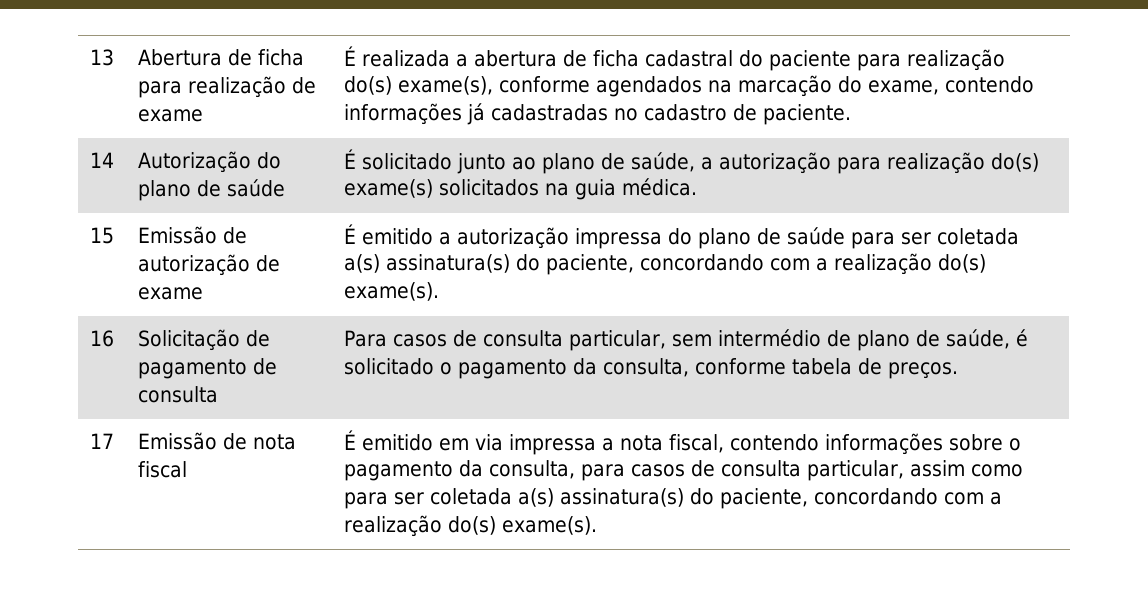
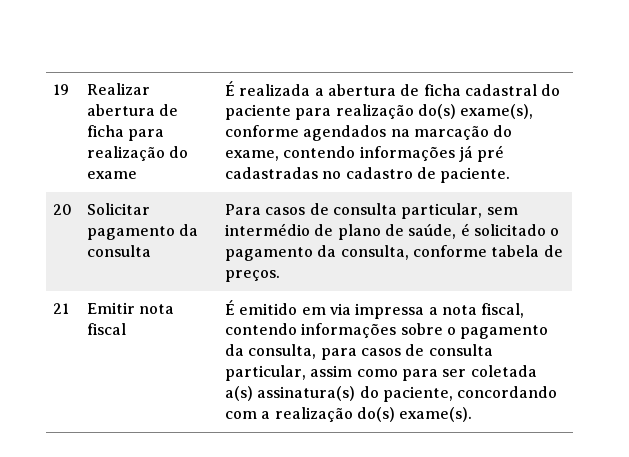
- 13 | Abertura de ficha para realização de exame | É realizada a abertura de ficha cadastral do paciente para realização do(s) exame(s), conforme agendados na marcação do exame, contendo informações já cadastradas no cadastro de paciente.
+ 19 | Realizar abertura de ficha para realização do exame | É realizada a abertura de ficha cadastral do paciente para realização do(s) exame(s), conforme agendados na marcação do exame, contendo informações já pré cadastradas no cadastro de paciente.
- 14 | Autorização do plano de saúde | É solicitado junto ao plano de saúde, a autorização para realização do(s) exame(s) solicitados na guia médica.
- 15 | Emissão de autorização de exame | É emitido a autorização impressa do plano de saúde para ser coletada a(s) assinatura(s) do paciente, concordando com a realização do(s) exame(s).
- 16 | Solicitação de pagamento de consulta | Para casos de consulta particular, sem intermédio de plano de saúde, é solicitado o pagamento da consulta, conforme tabela de preços.
+ 20 | Solicitar pagamento da consulta | Para casos de consulta particular, sem intermédio de plano de saúde, é solicitado o pagamento da consulta, conforme tabela de preços.
- 17 | Emissão de nota fiscal | É emitido em via impressa a nota fiscal, contendo informações sobre o pagamento da consulta, para casos de consulta particular, assim como para ser coletada a(s) assinatura(s) do paciente, concordando com a realização do(s) exame(s).
+ 21 | Emitir nota fiscal | É emitido em via impressa a nota fiscal, contendo informações sobre o pagamento da consulta, para casos de consulta particular, assim como para ser coletada a(s) assinatura(s) do paciente, concordando com a realização do(s) exame(s).

